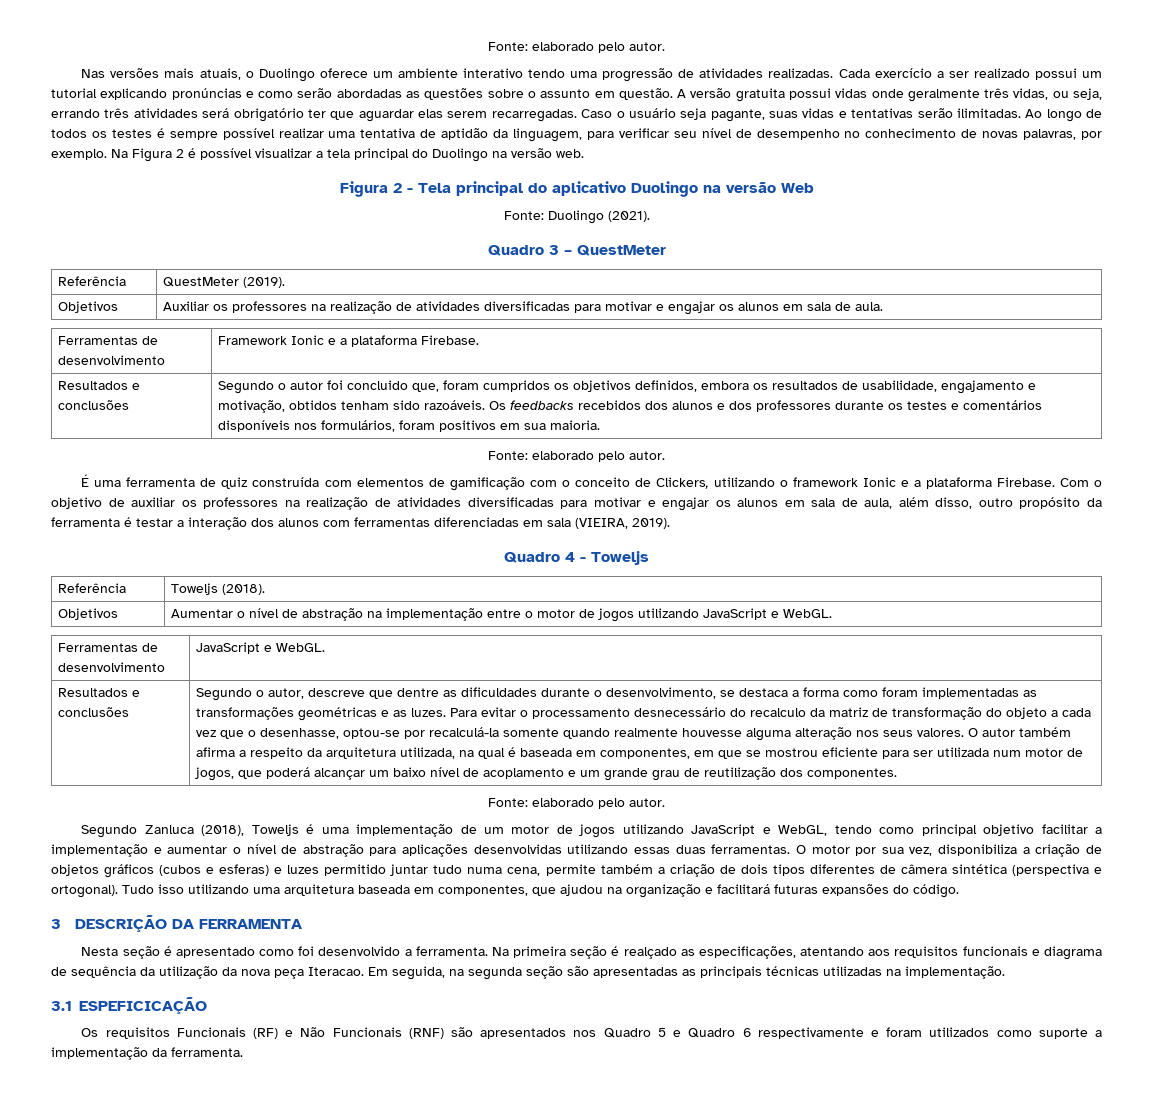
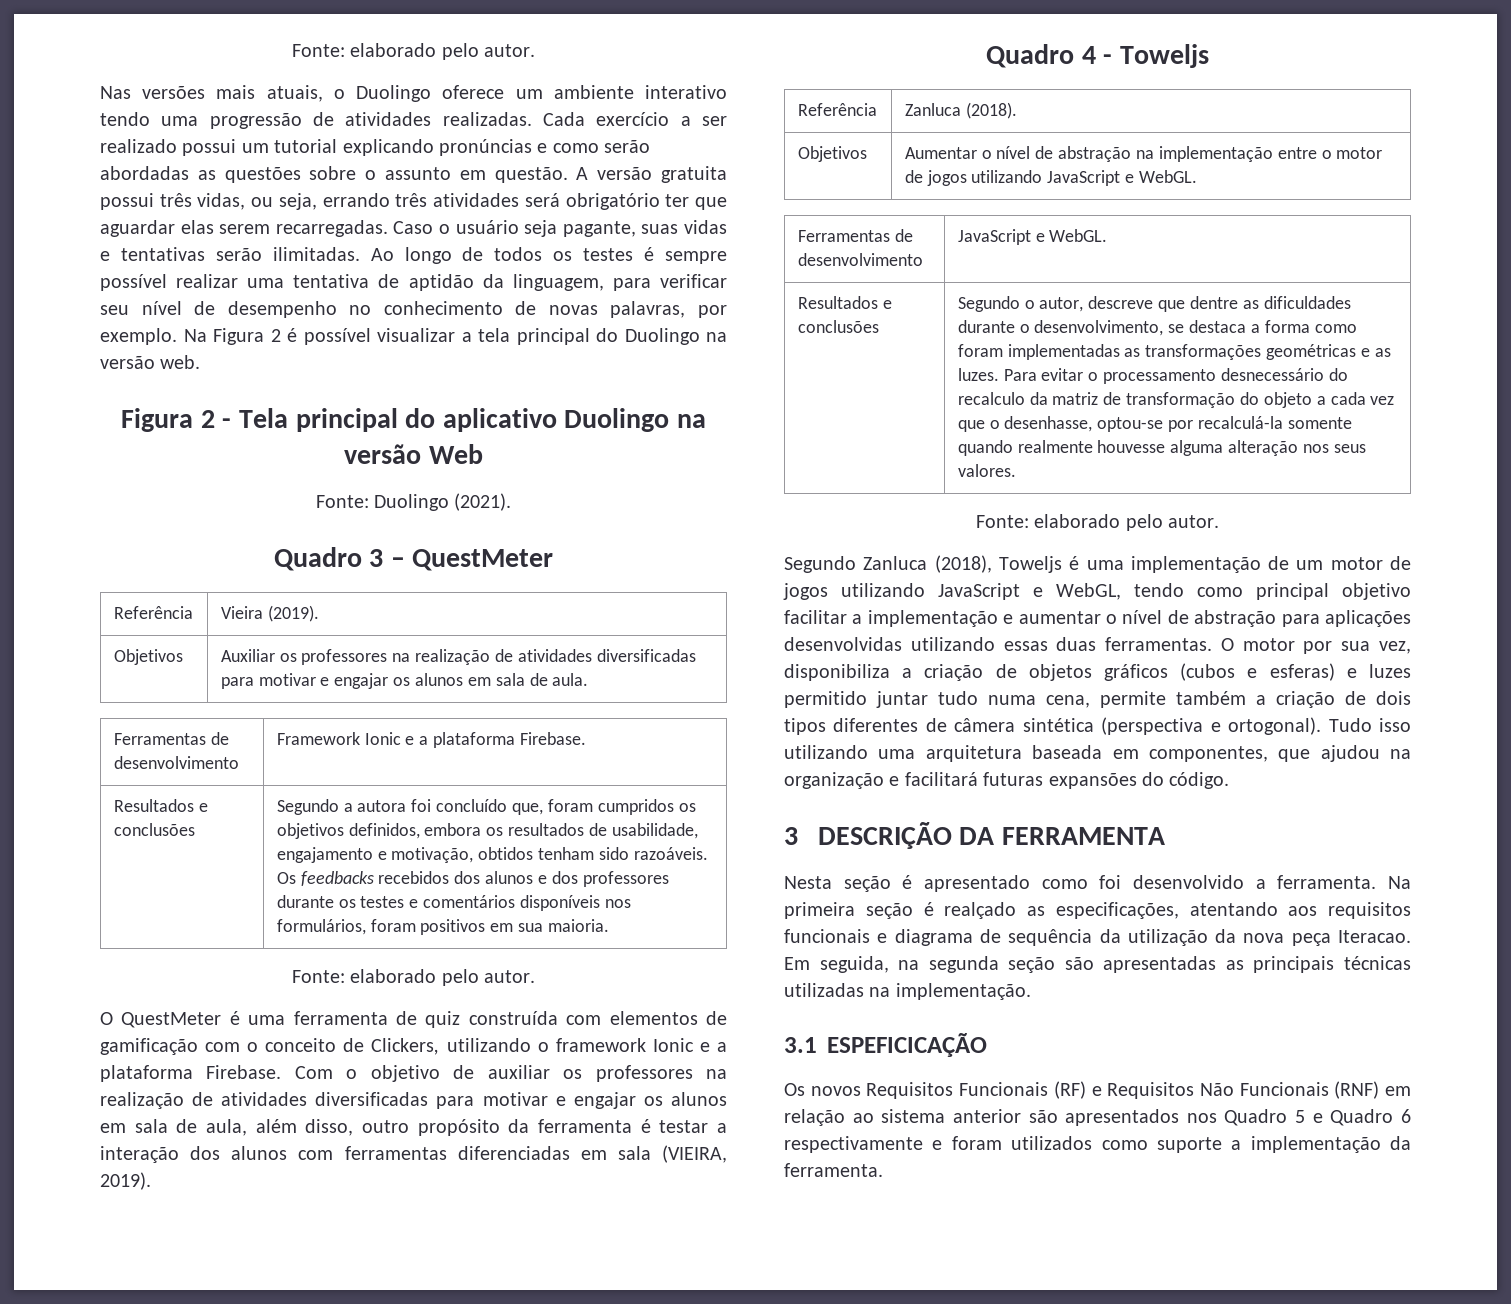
- A versão gratuita possui vidas onde geralmente três vidas, ou seja, errando três atividades será obrigatório ter que aguardar elas serem recarregadas.
+ A versão gratuita possui três vidas, ou seja, errando três atividades será obrigatório ter que aguardar elas serem recarregadas.
- Referência | QuestMeter (2019).
+ Referência | Vieira (2019).
- Segundo o autor foi concluido que, foram cumpridos os objetivos definidos, embora os resultados de usabilidade, engajamento e motivação, obtidos tenham sido razoáveis.
+ Segundo a autora foi concluído que, foram cumpridos os objetivos definidos, embora os resultados de usabilidade, engajamento e motivação, obtidos tenham sido razoáveis.
- É uma ferramenta de quiz construída com elementos de gamificação com o conceito de Clickers, utilizando o framework Ionic e a plataforma Firebase.
+ O QuestMeter é uma ferramenta de quiz construída com elementos de gamificação com o conceito de Clickers, utilizando o framework Ionic e a plataforma Firebase.
- Referência | Toweljs (2018).
+ Referência | Zanluca (2018).
- O autor também afirma a respeito da arquitetura utilizada, na qual é baseada em componentes, em que se mostrou eficiente para ser utilizada num motor de jogos, que poderá alcançar um baixo nível de acoplamento e um grande grau de reutilização dos componentes.
- Os requisitos Funcionais (RF) e Não Funcionais (RNF) são apresentados nos Quadro 5 e Quadro 6 respectivamente e foram utilizados como suporte a implementação da ferramenta.
+ Os novos Requisitos Funcionais (RF) e Requisitos Não Funcionais (RNF) em relação ao sistema anterior são apresentados nos Quadro 5 e Quadro 6 respectivamente e foram utilizados como suporte a implementação da ferramenta.

